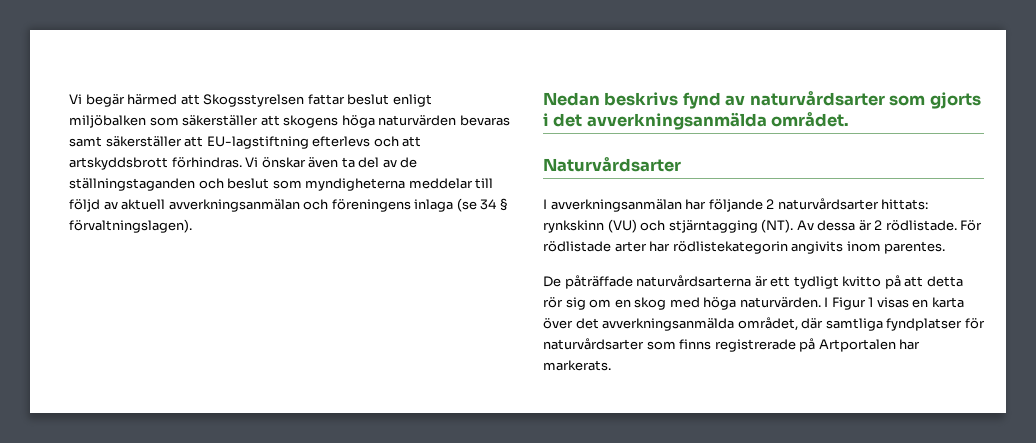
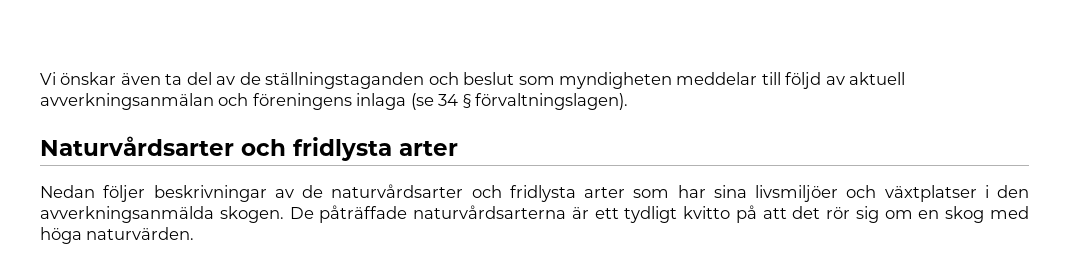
- Vi begär härmed att Skogsstyrelsen fattar beslut enligt miljöbalken som säkerställer att skogens höga naturvärden bevaras samt säkerställer att EU-lagstiftning efterlevs och att artskyddsbrott förhindras. Vi önskar även ta del av de ställningstaganden och beslut som myndigheterna meddelar till följd av aktuell avverkningsanmälan och föreningens inlaga (se 34 § förvaltningslagen).
+ Vi önskar även ta del av de ställningstaganden och beslut som myndigheten meddelar till följd av aktuell avverkningsanmälan och föreningens inlaga (se 34 § förvaltningslagen).
- Nedan beskrivs fynd av naturvårdsarter som gjorts i det avverkningsanmälda området.
- Naturvårdsarter
- I avverkningsanmälan har följande 2 naturvårdsarter hittats: rynkskinn (VU) och stjärntagging (NT). Av dessa är 2 rödlistade. För rödlistade arter har rödlistekategorin angivits inom parentes.
- De påträffade naturvårdsarterna är ett tydligt kvitto på att detta rör sig om en skog med höga naturvärden. I Figur 1 visas en karta över det avverkningsanmälda området, där samtliga fyndplatser för naturvårdsarter som finns registrerade på Artportalen har markerats.
+ Naturvårdsarter och fridlysta arter
+ Nedan följer beskrivningar av de naturvårdsarter och fridlysta arter som har sina livsmiljöer och växtplatser i den avverkningsanmälda skogen. De påträffade naturvårdsarterna är ett tydligt kvitto på att det rör sig om en skog med höga naturvärden.

